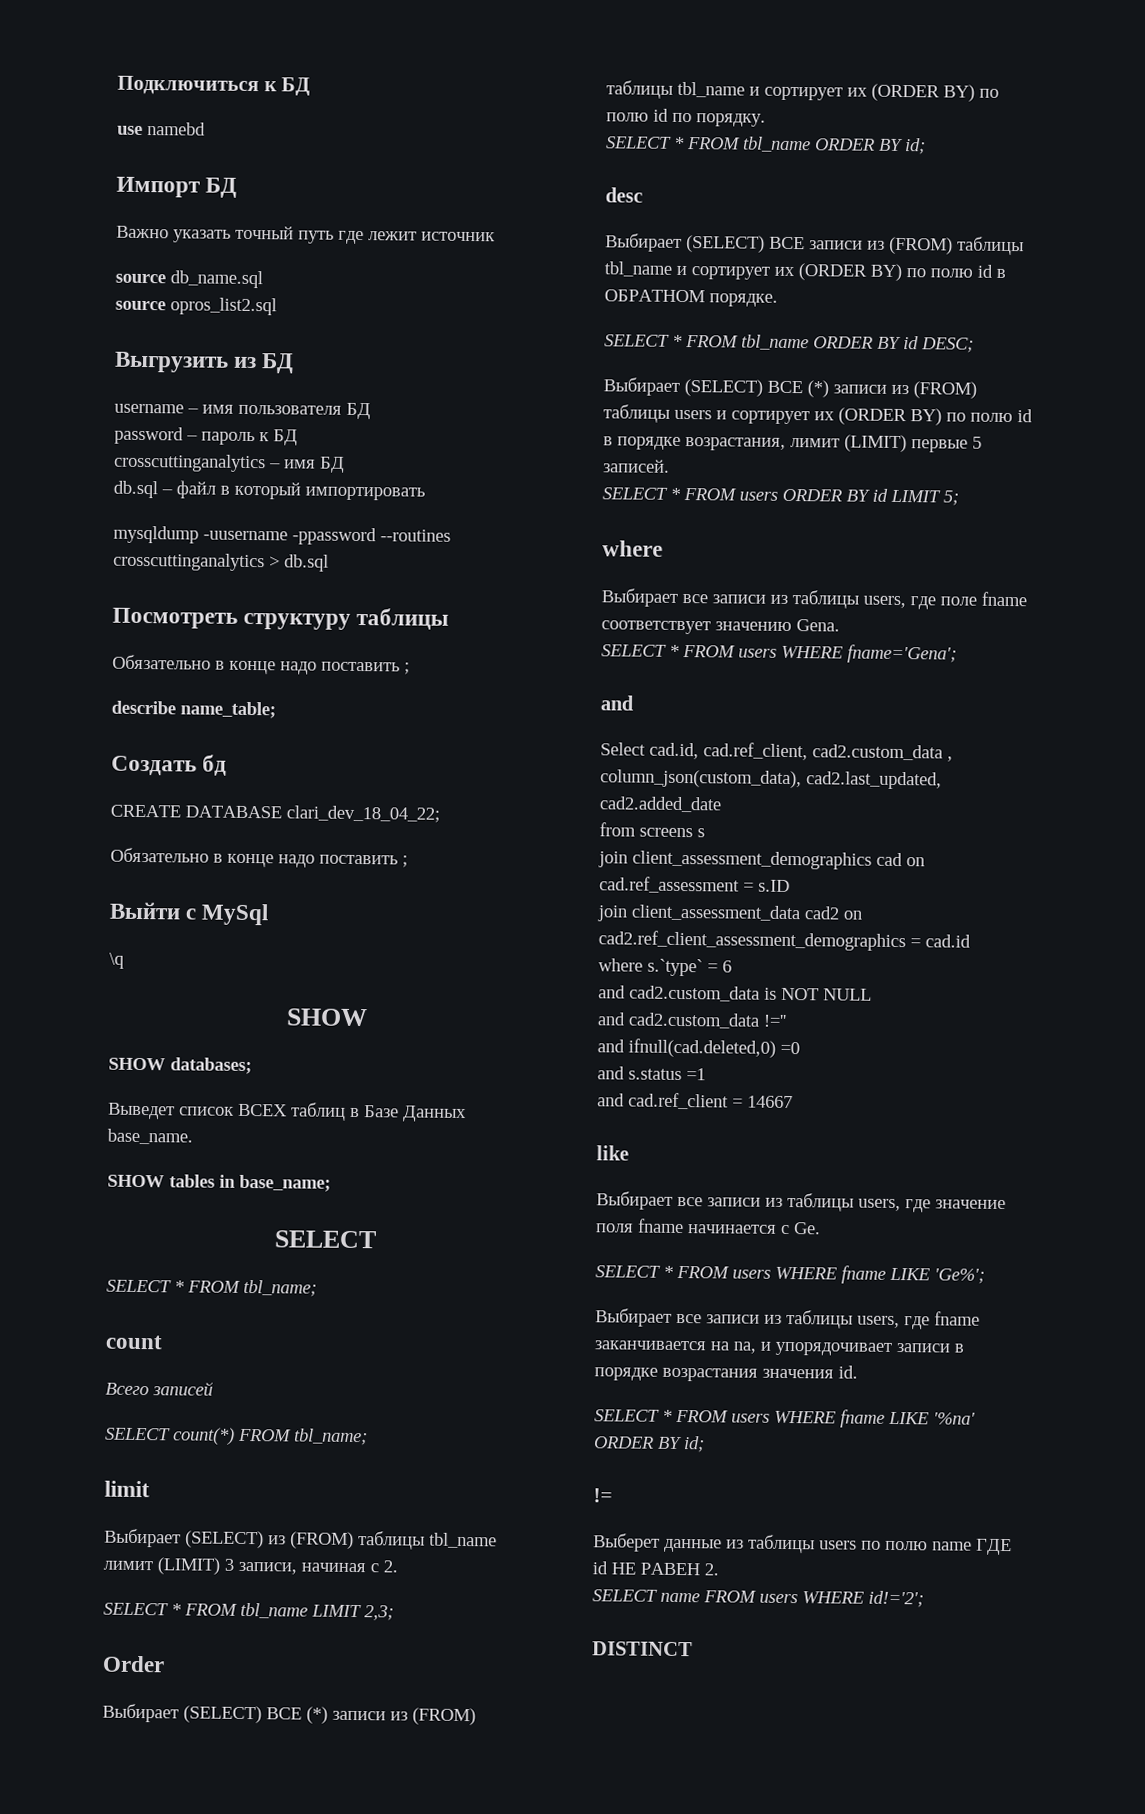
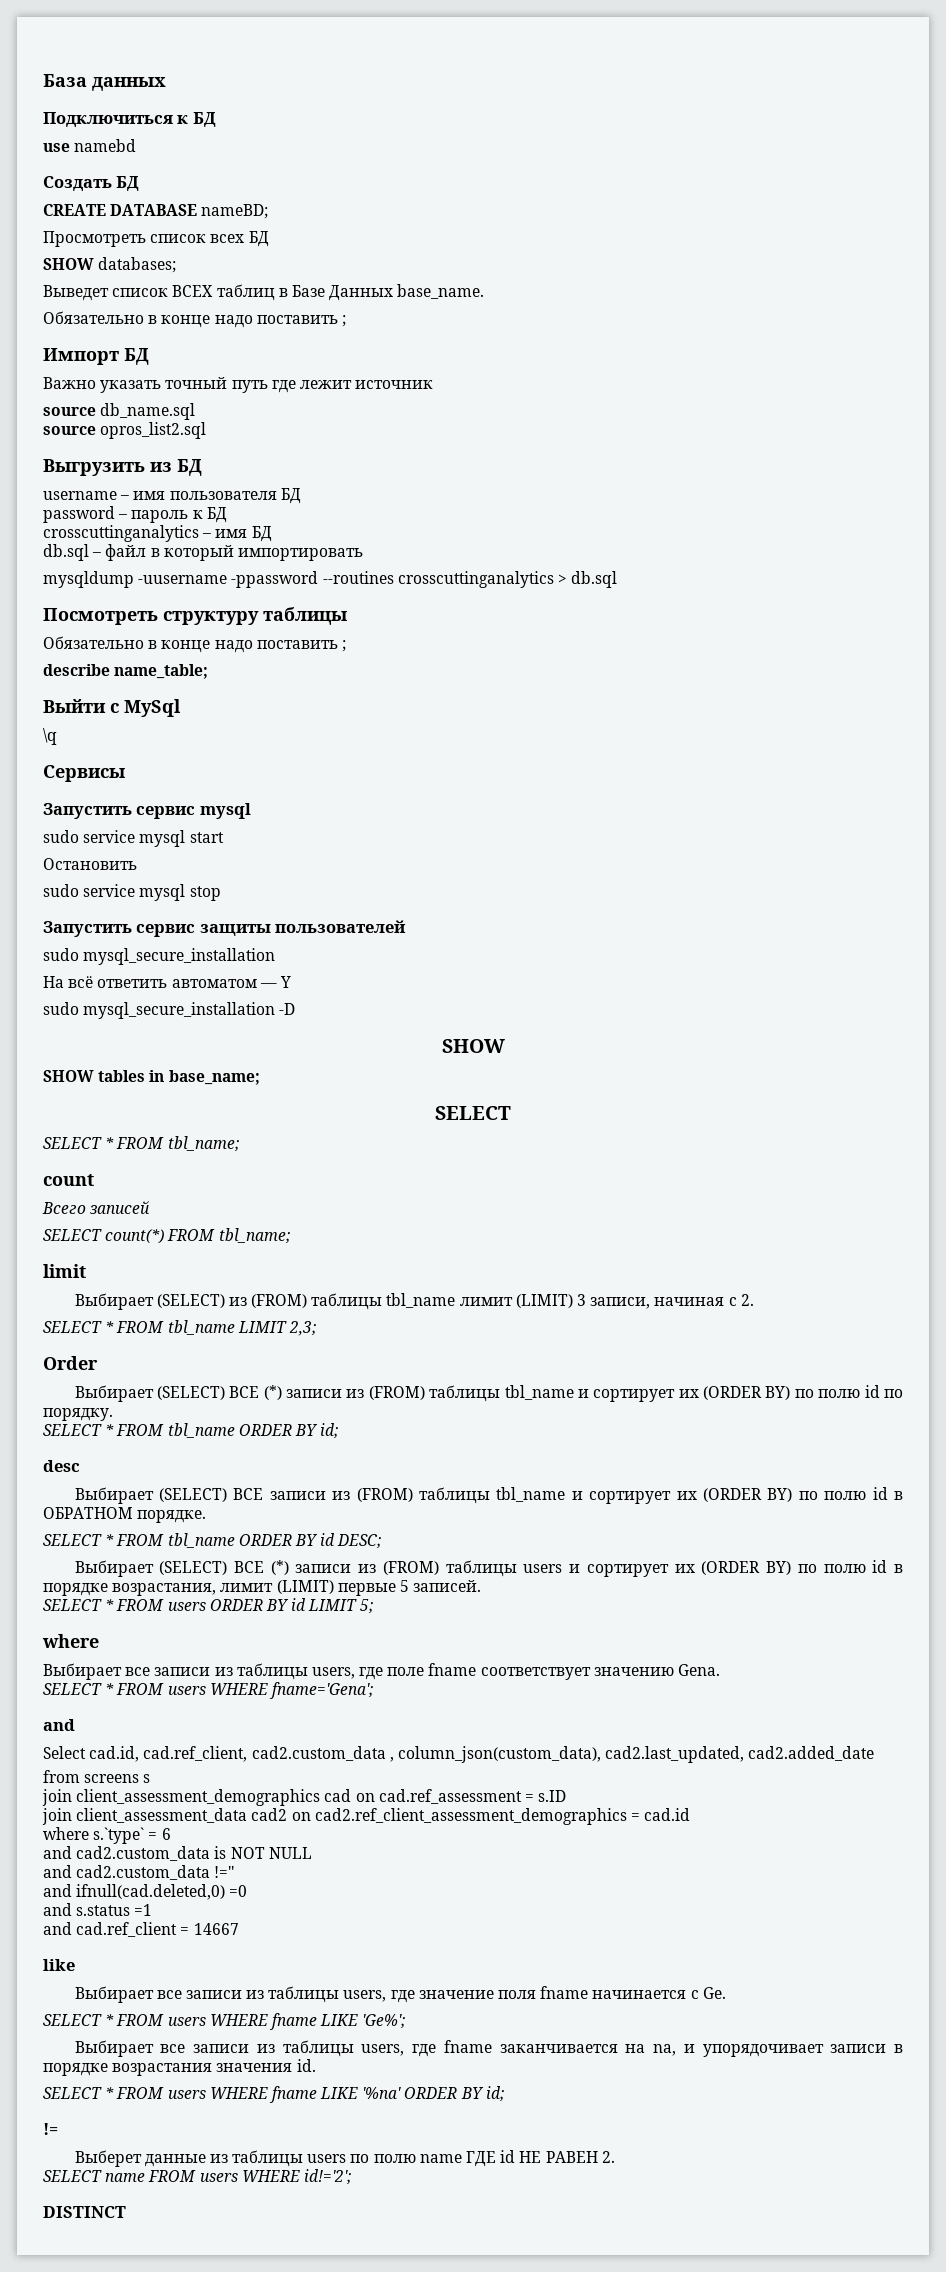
+ База данных
+ Создать БД
+ CREATE DATABASE nameBD;
+ Просмотреть список всех БД
+ SHOW databases;
+ Выведет список ВСЕХ таблиц в Базе Данных base_name.
+ Обязательно в конце надо поставить ;
- Создать бд
- CREATE DATABASE clari_dev_18_04_22;
- Обязательно в конце надо поставить ;
  Выйти с MySql
  \q
+ Сервисы
+ Запустить сервис mysql
+ sudo service mysql start
+ Остановить
+ sudo service mysql stop
+ Запустить сервис защиты пользователей
+ sudo mysql_secure_installation
+ На всё ответить автоматом — Y
+ sudo mysql_secure_installation -D
  SHOW
- SHOW databases;
- Выведет список ВСЕХ таблиц в Базе Данных base_name.

